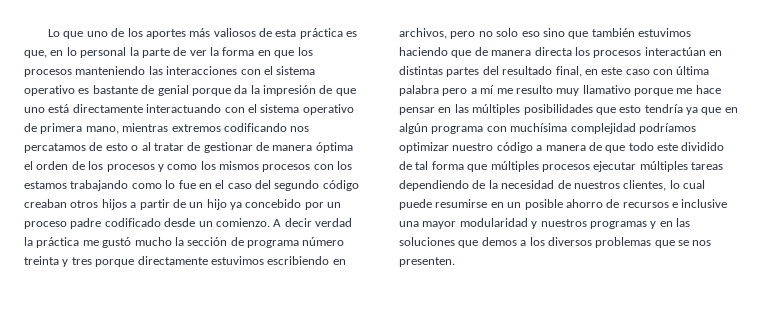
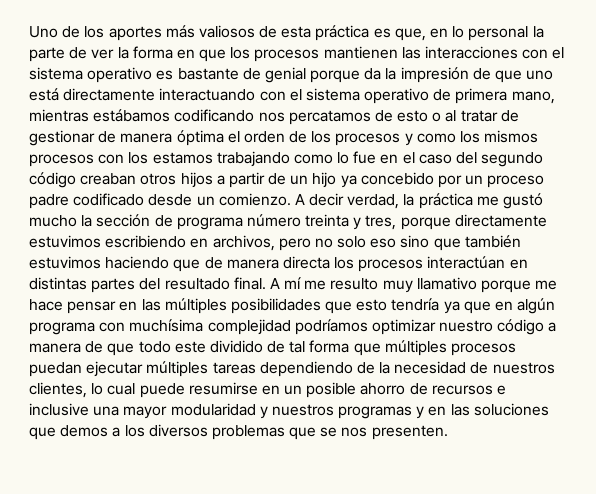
- Lo que uno de los aportes más valiosos de esta práctica es que, en lo personal la parte de ver la forma en que los procesos manteniendo las interacciones con el sistema operativo es bastante de genial porque da la impresión de que uno está directamente interactuando con el sistema operativo de primera mano, mientras extremos codificando nos percatamos de esto o al tratar de gestionar de manera óptima el orden de los procesos y como los mismos procesos con los estamos trabajando como lo fue en el caso del segundo código creaban otros hijos a partir de un hijo ya concebido por un proceso padre codificado desde un comienzo.
+ Uno de los aportes más valiosos de esta práctica es que, en lo personal la parte de ver la forma en que los procesos mantienen las interacciones con el sistema operativo es bastante de genial porque da la impresión de que uno está directamente interactuando con el sistema operativo de primera mano, mientras estábamos codificando nos percatamos de esto o al tratar de gestionar de manera óptima el orden de los procesos y como los mismos procesos con los estamos trabajando como lo fue en el caso del segundo código creaban otros hijos a partir de un hijo ya concebido por un proceso padre codificado desde un comienzo.
- A decir verdad la práctica me gustó mucho la sección de programa número treinta y tres porque directamente estuvimos escribiendo en archivos, pero no solo eso sino que también estuvimos haciendo que de manera directa los procesos interactúan en distintas partes del resultado final, en este caso con última palabra pero a mí me resulto muy llamativo porque me hace pensar en las múltiples posibilidades que esto tendría ya que en algún programa con muchísima complejidad podríamos optimizar nuestro código a manera de que todo este dividido de tal forma que múltiples procesos ejecutar múltiples tareas dependiendo de la necesidad de nuestros clientes, lo cual puede resumirse en un posible ahorro de recursos e inclusive una mayor modularidad y nuestros programas y en las soluciones que demos a los diversos problemas que se nos presenten.
+ A decir verdad, la práctica me gustó mucho la sección de programa número treinta y tres, porque directamente estuvimos escribiendo en archivos, pero no solo eso sino que también estuvimos haciendo que de manera directa los procesos interactúan en distintas partes del resultado final. A mí me resulto muy llamativo porque me hace pensar en las múltiples posibilidades que esto tendría ya que en algún programa con muchísima complejidad podríamos optimizar nuestro código a manera de que todo este dividido de tal forma que múltiples procesos puedan ejecutar múltiples tareas dependiendo de la necesidad de nuestros clientes, lo cual puede resumirse en un posible ahorro de recursos e inclusive una mayor modularidad y nuestros programas y en las soluciones que demos a los diversos problemas que se nos presenten.

